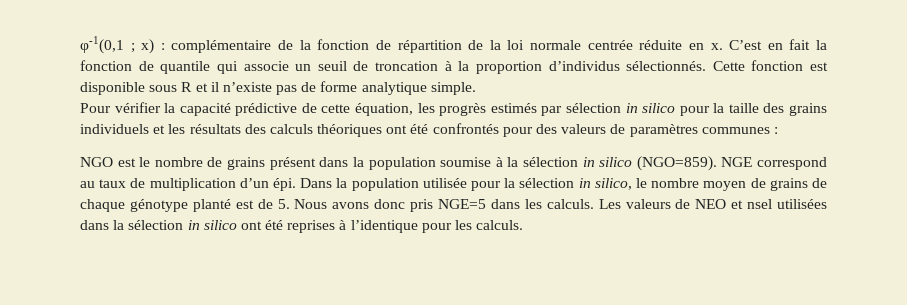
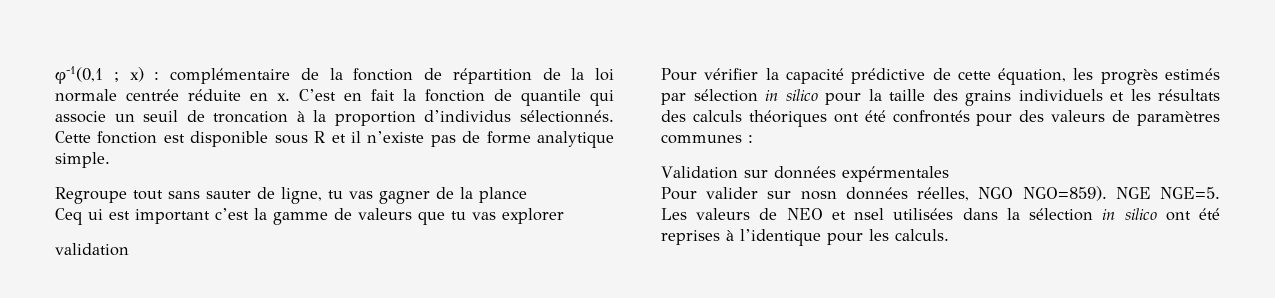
+ Regroupe tout sans sauter de ligne, tu vas gagner de la plance
+ Ceq ui est important c’est la gamme de valeurs que tu vas explorer
+ validation
- NGO est le nombre de grains présent dans la population soumise à la sélection in silico (NGO=859). NGE correspond au taux de multiplication d’un épi. Dans la population utilisée pour la sélection in silico, le nombre moyen de grains de chaque génotype planté est de 5. Nous avons donc pris NGE=5 dans les calculs.
+ Validation sur données expérmentales
+ Pour valider sur nosn données réelles, NGO NGO=859). NGE NGE=5.

